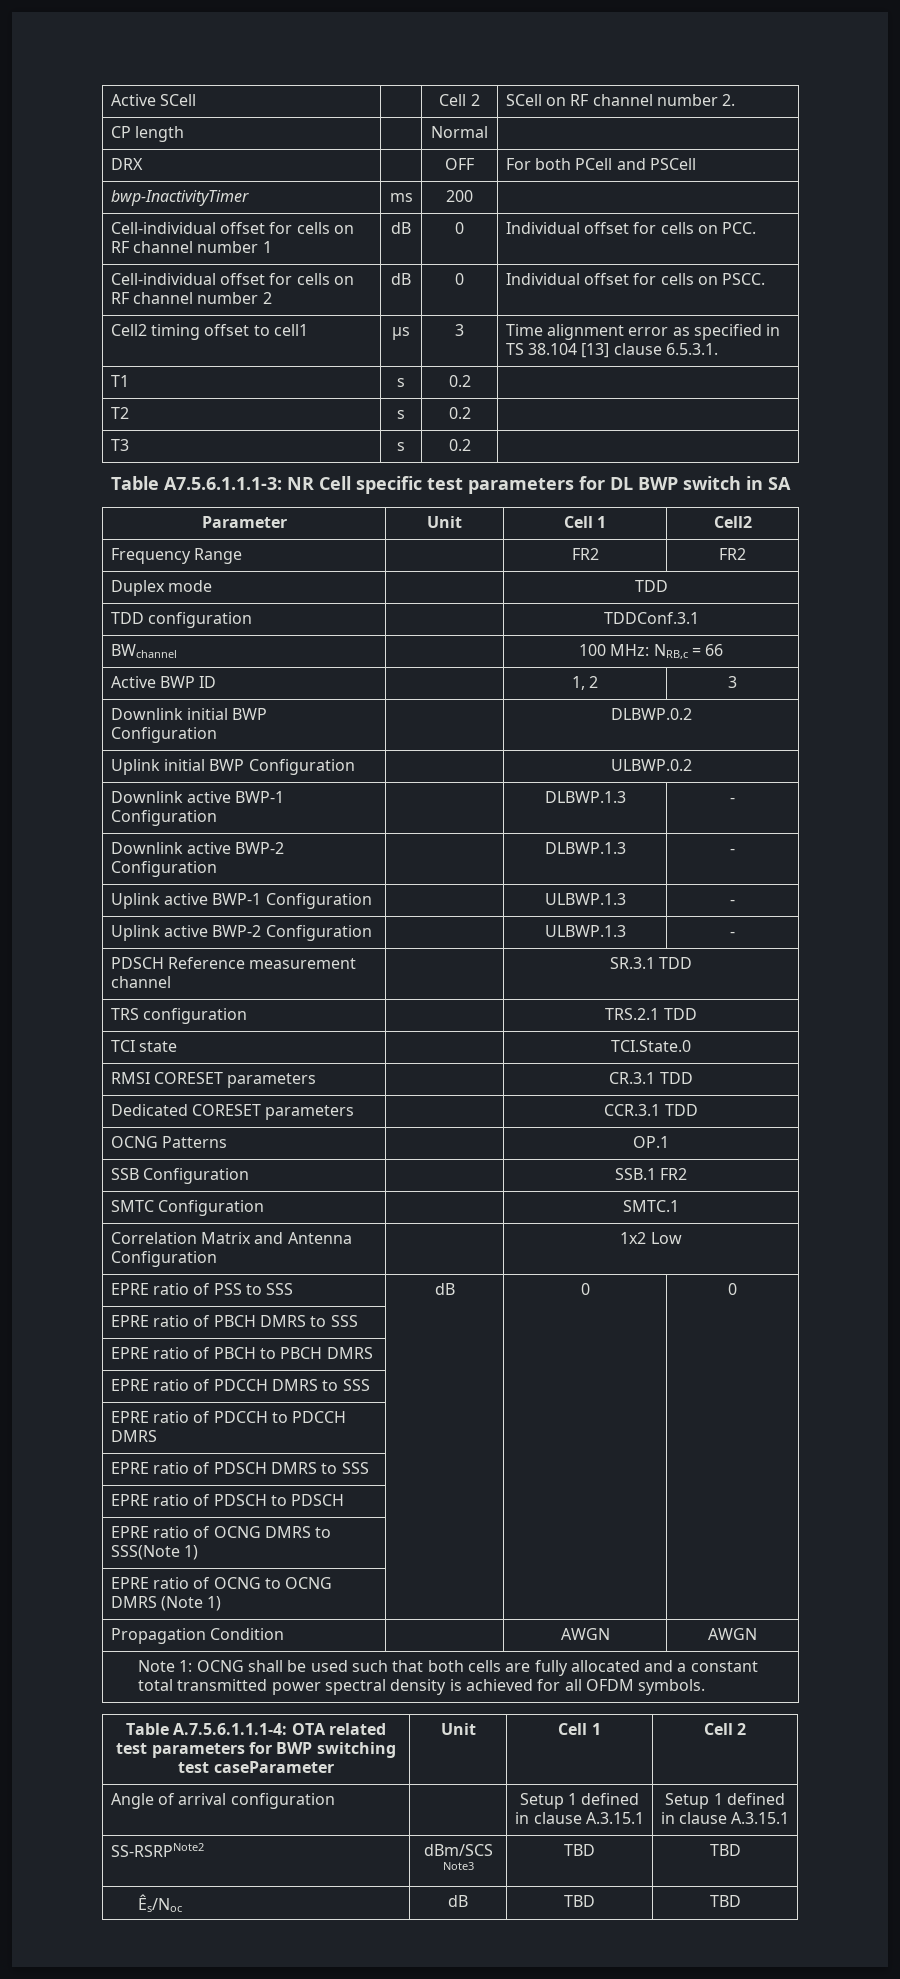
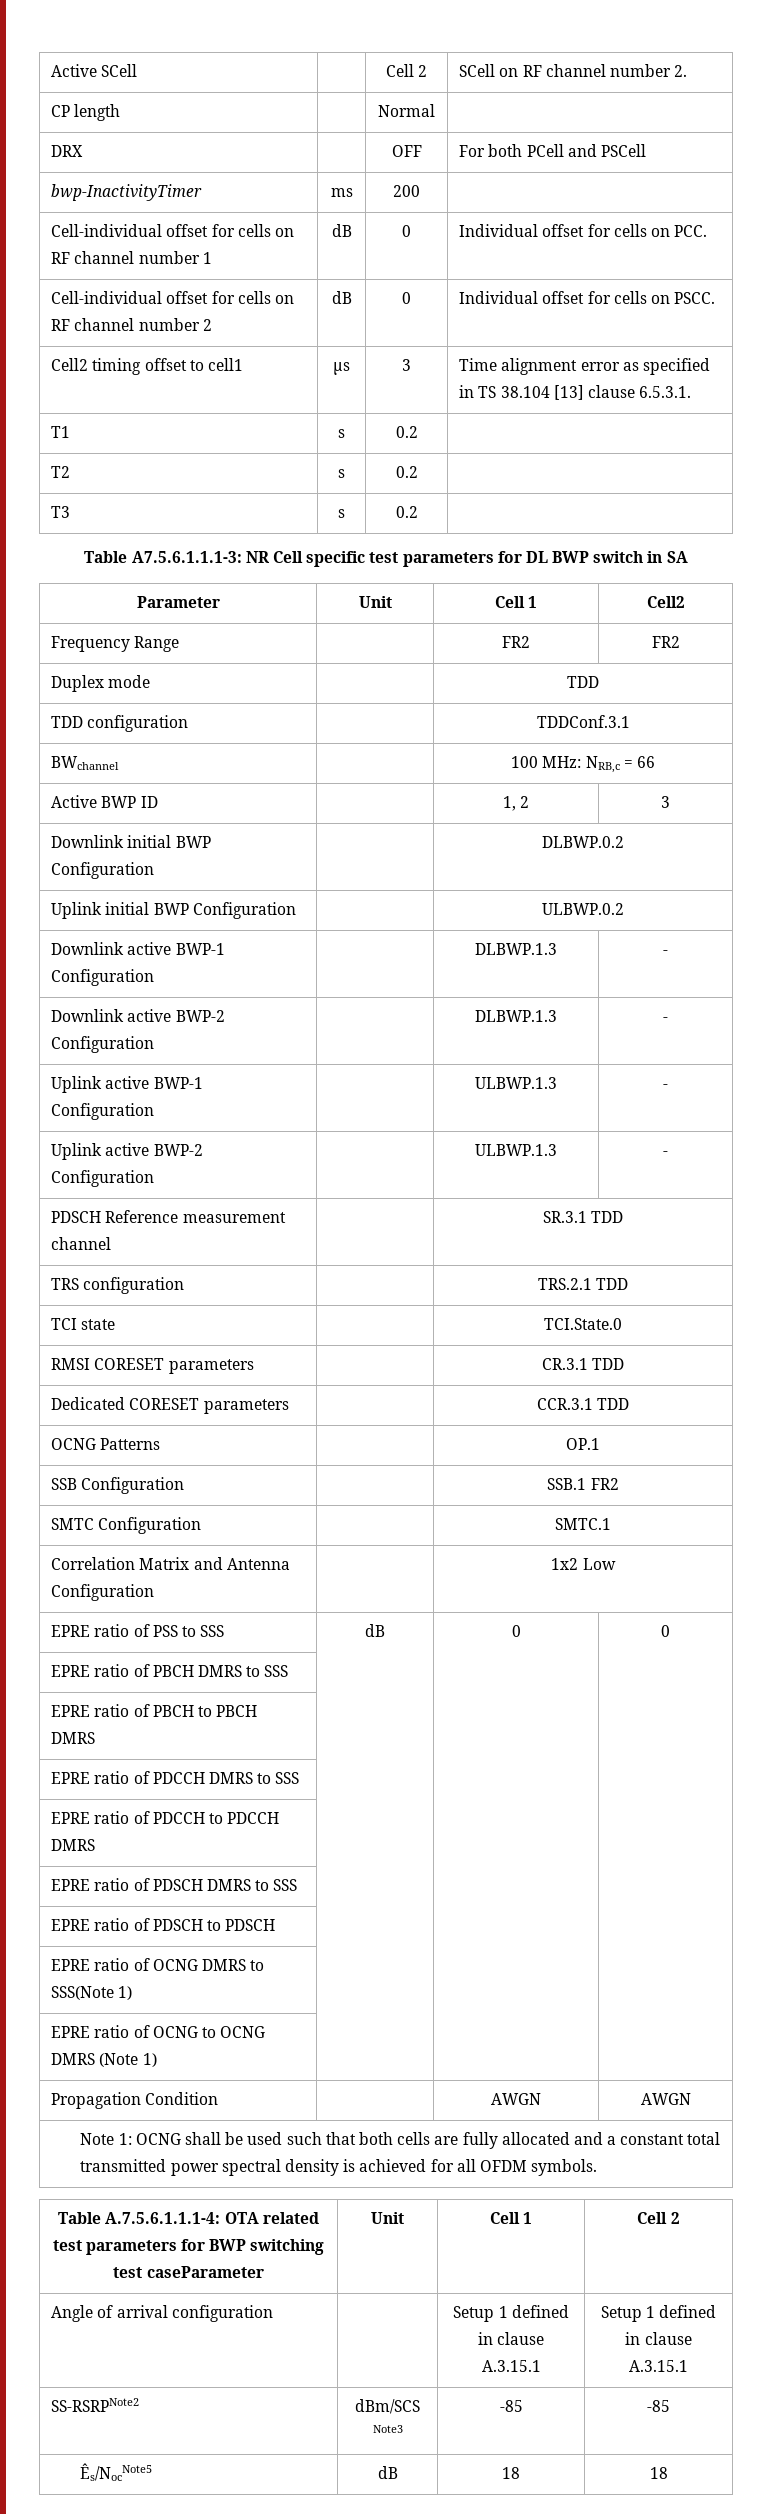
- SS-RSRPNote2 | dBm/SCS Note3 | TBD | TBD
- Ês/Noc | dB | TBD | TBD
+ SS-RSRPNote2 | dBm/SCS Note3 | -85 | -85
+ Ês/NocNote5 | dB | 18 | 18

